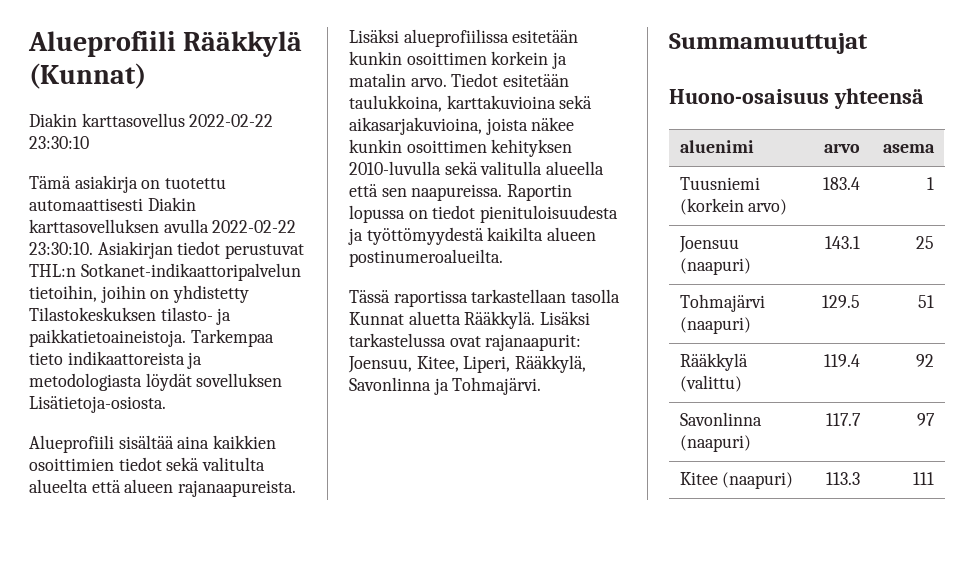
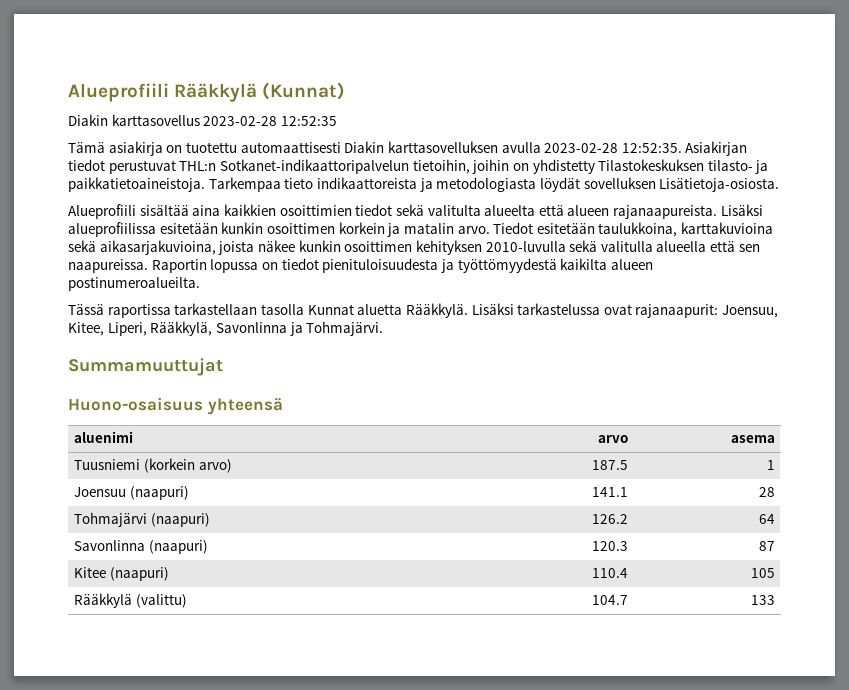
- Diakin karttasovellus 2022-02-22 23:30:10
+ Diakin karttasovellus 2023-02-28 12:52:35
- Tämä asiakirja on tuotettu automaattisesti Diakin karttasovelluksen avulla 2022-02-22 23:30:10.
+ Tämä asiakirja on tuotettu automaattisesti Diakin karttasovelluksen avulla 2023-02-28 12:52:35.
- Tuusniemi (korkein arvo) | 183.4 | 1
+ Tuusniemi (korkein arvo) | 187.5 | 1
- Joensuu (naapuri) | 143.1 | 25
+ Joensuu (naapuri) | 141.1 | 28
- Tohmajärvi (naapuri) | 129.5 | 51
- Rääkkylä (valittu) | 119.4 | 92
- Savonlinna (naapuri) | 117.7 | 97
- Kitee (naapuri) | 113.3 | 111
+ Tohmajärvi (naapuri) | 126.2 | 64
+ Savonlinna (naapuri) | 120.3 | 87
+ Kitee (naapuri) | 110.4 | 105
+ Rääkkylä (valittu) | 104.7 | 133

